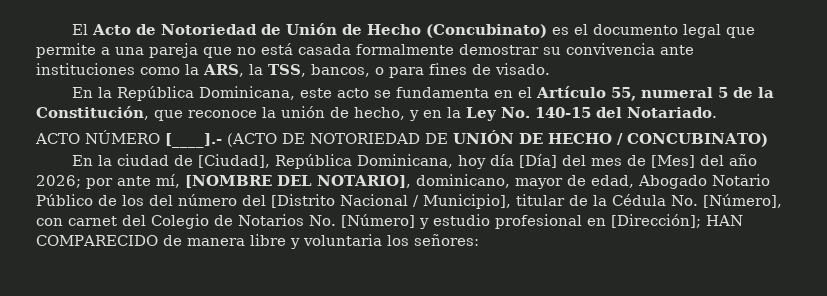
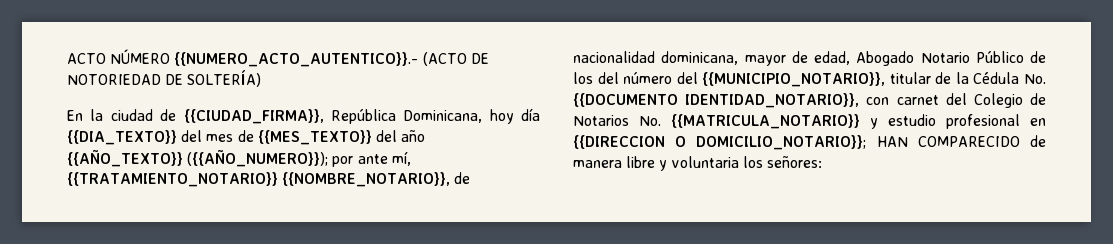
- El Acto de Notoriedad de Unión de Hecho (Concubinato) es el documento legal que permite a una pareja que no está casada formalmente demostrar su convivencia ante instituciones como la ARS, la TSS, bancos, o para fines de visado.
- En la República Dominicana, este acto se fundamenta en el Artículo 55, numeral 5 de la Constitución, que reconoce la unión de hecho, y en la Ley No. 140-15 del Notariado.
- ACTO NÚMERO [____].- (ACTO DE NOTORIEDAD DE UNIÓN DE HECHO / CONCUBINATO)
+ ACTO NÚMERO {{NUMERO_ACTO_AUTENTICO}}.- (ACTO DE NOTORIEDAD DE SOLTERÍA)
- En la ciudad de [Ciudad], República Dominicana, hoy día [Día] del mes de [Mes] del año 2026; por ante mí, [NOMBRE DEL NOTARIO], dominicano, mayor de edad, Abogado Notario Público de los del número del [Distrito Nacional / Municipio], titular de la Cédula No. [Número], con carnet del Colegio de Notarios No. [Número] y estudio profesional en [Dirección]; HAN COMPARECIDO de manera libre y voluntaria los señores:
+ En la ciudad de {{CIUDAD_FIRMA}}, República Dominicana, hoy día {{DIA_TEXTO}} del mes de {{MES_TEXTO}} del año {{AÑO_TEXTO}} ({{AÑO_NUMERO}}); por ante mí, {{TRATAMIENTO_NOTARIO}} {{NOMBRE_NOTARIO}}, de nacionalidad dominicana, mayor de edad, Abogado Notario Público de los del número del {{MUNICIPIO_NOTARIO}}, titular de la Cédula No. {{DOCUMENTO IDENTIDAD_NOTARIO}}, con carnet del Colegio de Notarios No. {{MATRICULA_NOTARIO}} y estudio profesional en {{DIRECCION O DOMICILIO_NOTARIO}}; HAN COMPARECIDO de manera libre y voluntaria los señores:

